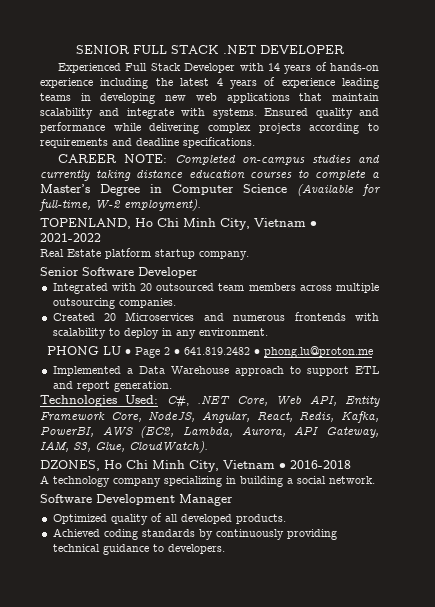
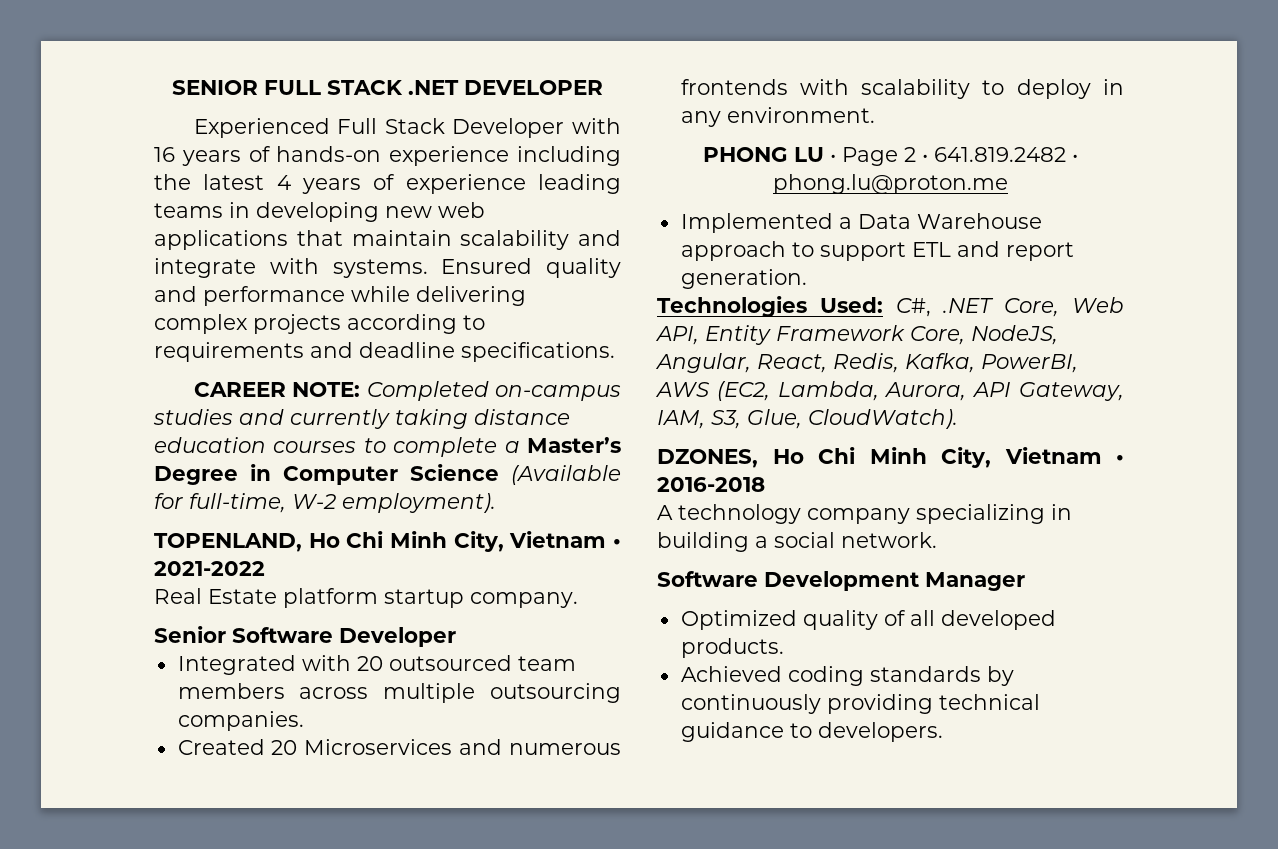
- Experienced Full Stack Developer with 14 years of hands-on experience including the latest 4 years of experience leading teams in developing new web applications that maintain scalability and integrate with systems.
+ Experienced Full Stack Developer with 16 years of hands-on experience including the latest 4 years of experience leading teams in developing new web applications that maintain scalability and integrate with systems.

